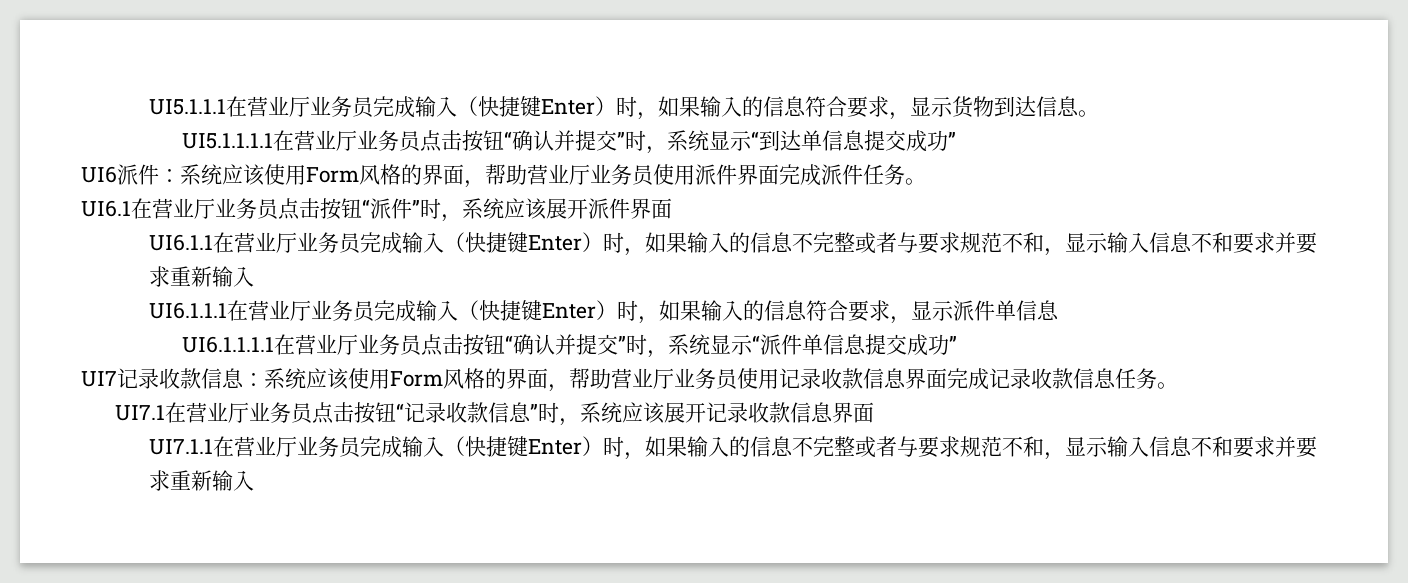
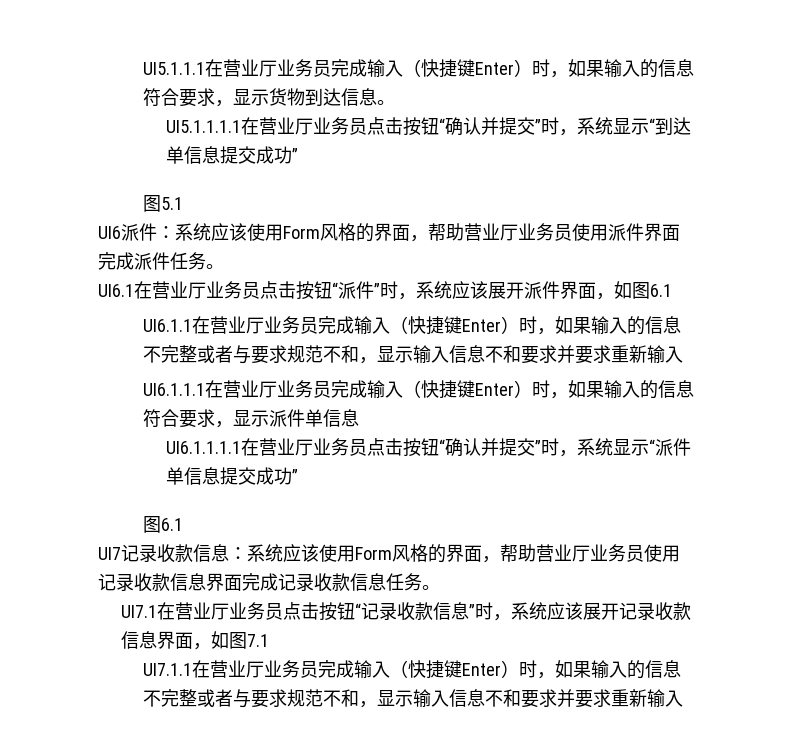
+ 图5.1
- UI6.1在营业厅业务员点击按钮“派件”时，系统应该展开派件界面
+ UI6.1在营业厅业务员点击按钮“派件”时，系统应该展开派件界面，如图6.1
  UI6.1.1.1.1在营业厅业务员点击按钮“确认并提交”时，系统显示“派件单信息提交成功”
+ 图6.1
- UI7.1在营业厅业务员点击按钮“记录收款信息”时，系统应该展开记录收款信息界面
+ UI7.1在营业厅业务员点击按钮“记录收款信息”时，系统应该展开记录收款信息界面，如图7.1

